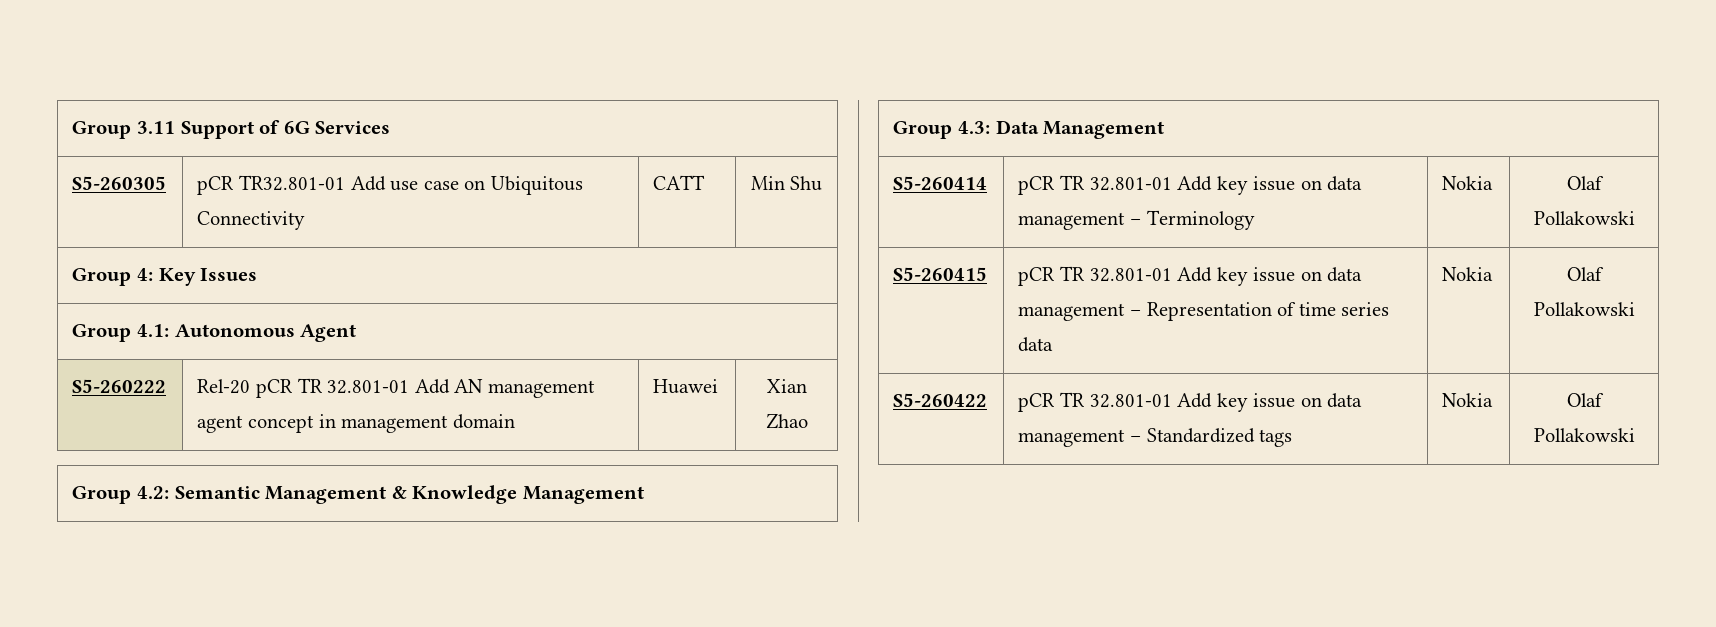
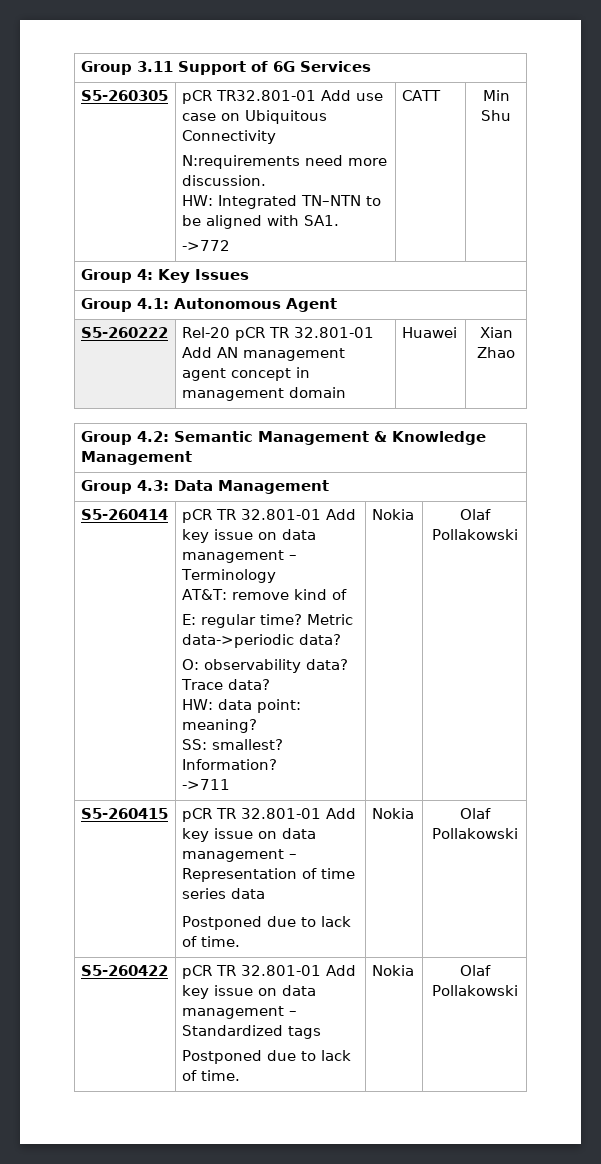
- S5-260305 | pCR TR32.801-01 Add use case on Ubiquitous Connectivity | CATT | Min Shu
+ S5-260305 | pCR TR32.801-01 Add use case on Ubiquitous Connectivity
+ N:requirements need more discussion.
+ HW: Integrated TN–NTN to be aligned with SA1.
+ ->772 | CATT | Min Shu
- S5-260414 | pCR TR 32.801-01 Add key issue on data management – Terminology | Nokia | Olaf Pollakowski
+ S5-260414 | pCR TR 32.801-01 Add key issue on data management – Terminology
+ AT&T: remove kind of
+ E: regular time? Metric data->periodic data?
+ O: observability data? Trace data?
+ HW: data point: meaning?
+ SS: smallest? Information?
+ ->711 | Nokia | Olaf Pollakowski
- S5-260415 | pCR TR 32.801-01 Add key issue on data management – Representation of time series data | Nokia | Olaf Pollakowski
+ S5-260415 | pCR TR 32.801-01 Add key issue on data management – Representation of time series data
+ Postponed due to lack of time. | Nokia | Olaf Pollakowski
- S5-260422 | pCR TR 32.801-01 Add key issue on data management – Standardized tags | Nokia | Olaf Pollakowski
+ S5-260422 | pCR TR 32.801-01 Add key issue on data management – Standardized tags
+ Postponed due to lack of time. | Nokia | Olaf Pollakowski

